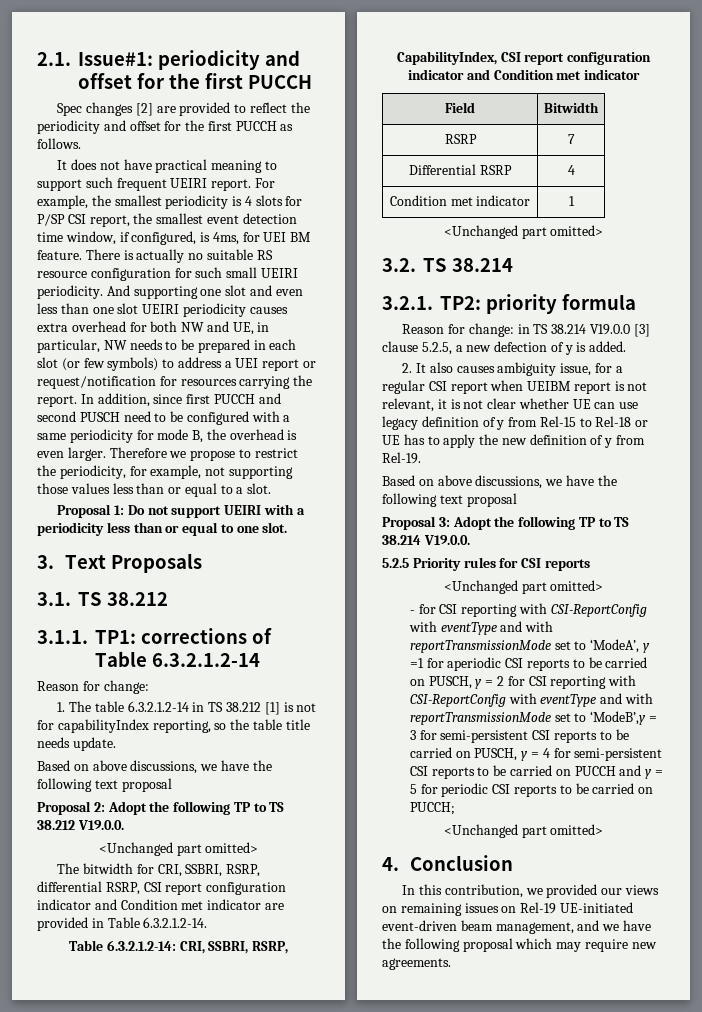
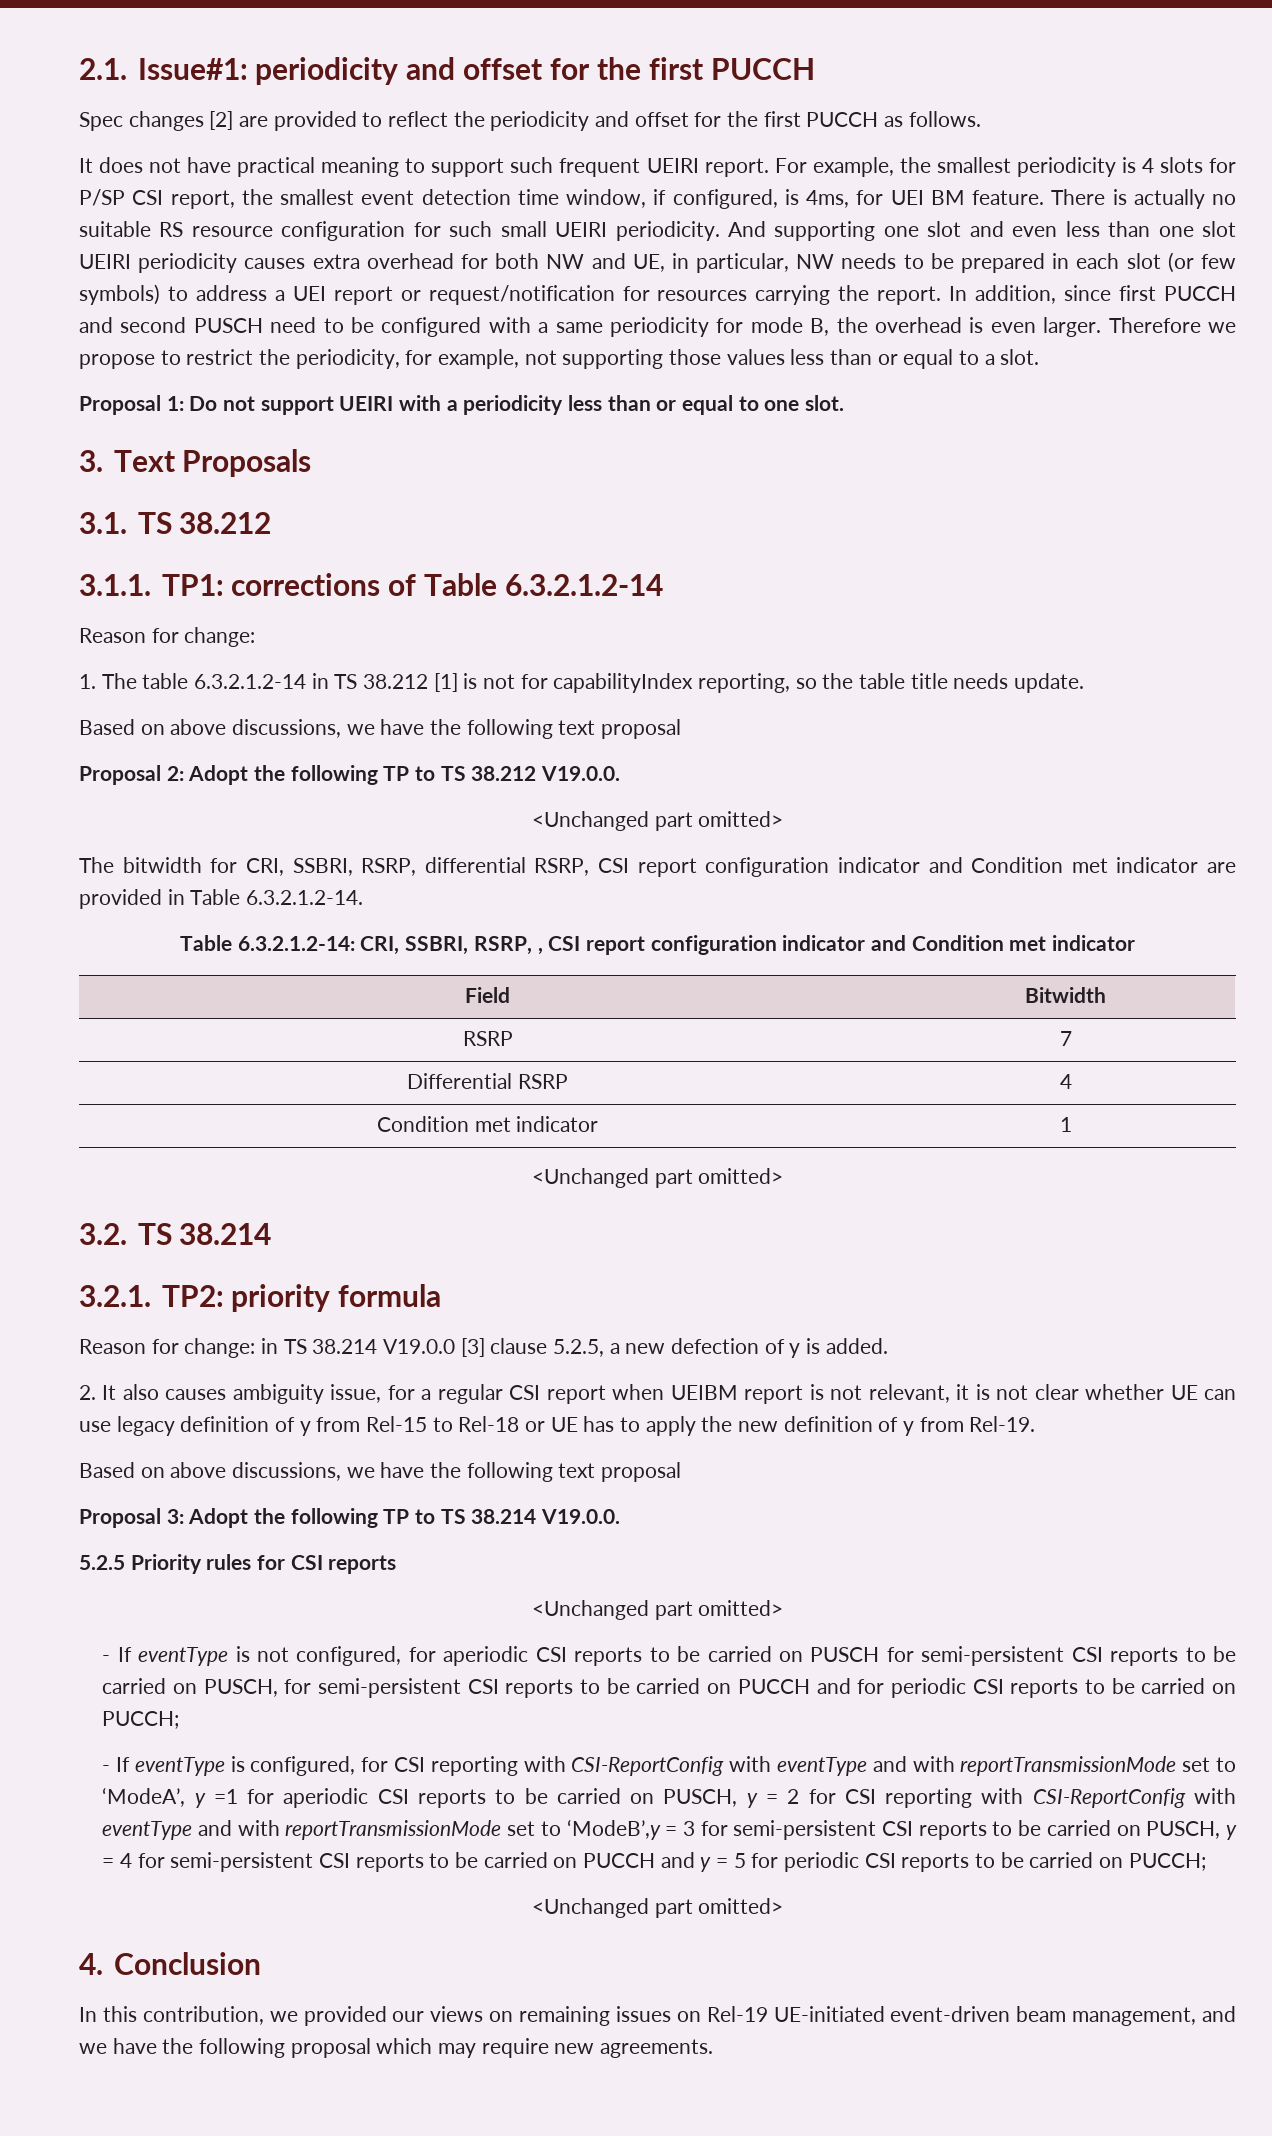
- Table 6.3.2.1.2-14: CRI, SSBRI, RSRP, CapabilityIndex, CSI report configuration indicator and Condition met indicator
+ Table 6.3.2.1.2-14: CRI, SSBRI, RSRP, , CSI report configuration indicator and Condition met indicator
- - for CSI reporting with CSI-ReportConfig with eventType and with reportTransmissionMode set to ‘ModeA’, y =1 for aperiodic CSI reports to be carried on PUSCH, y = 2 for CSI reporting with CSI-ReportConfig with eventType and with reportTransmissionMode set to ‘ModeB’,y = 3 for semi-persistent CSI reports to be carried on PUSCH, y = 4 for semi-persistent CSI reports to be carried on PUCCH and y = 5 for periodic CSI reports to be carried on PUCCH;
+ - If eventType is not configured, for aperiodic CSI reports to be carried on PUSCH for semi-persistent CSI reports to be carried on PUSCH, for semi-persistent CSI reports to be carried on PUCCH and for periodic CSI reports to be carried on PUCCH;
+ - If eventType is configured, for CSI reporting with CSI-ReportConfig with eventType and with reportTransmissionMode set to ‘ModeA’, y =1 for aperiodic CSI reports to be carried on PUSCH, y = 2 for CSI reporting with CSI-ReportConfig with eventType and with reportTransmissionMode set to ‘ModeB’,y = 3 for semi-persistent CSI reports to be carried on PUSCH, y = 4 for semi-persistent CSI reports to be carried on PUCCH and y = 5 for periodic CSI reports to be carried on PUCCH;

